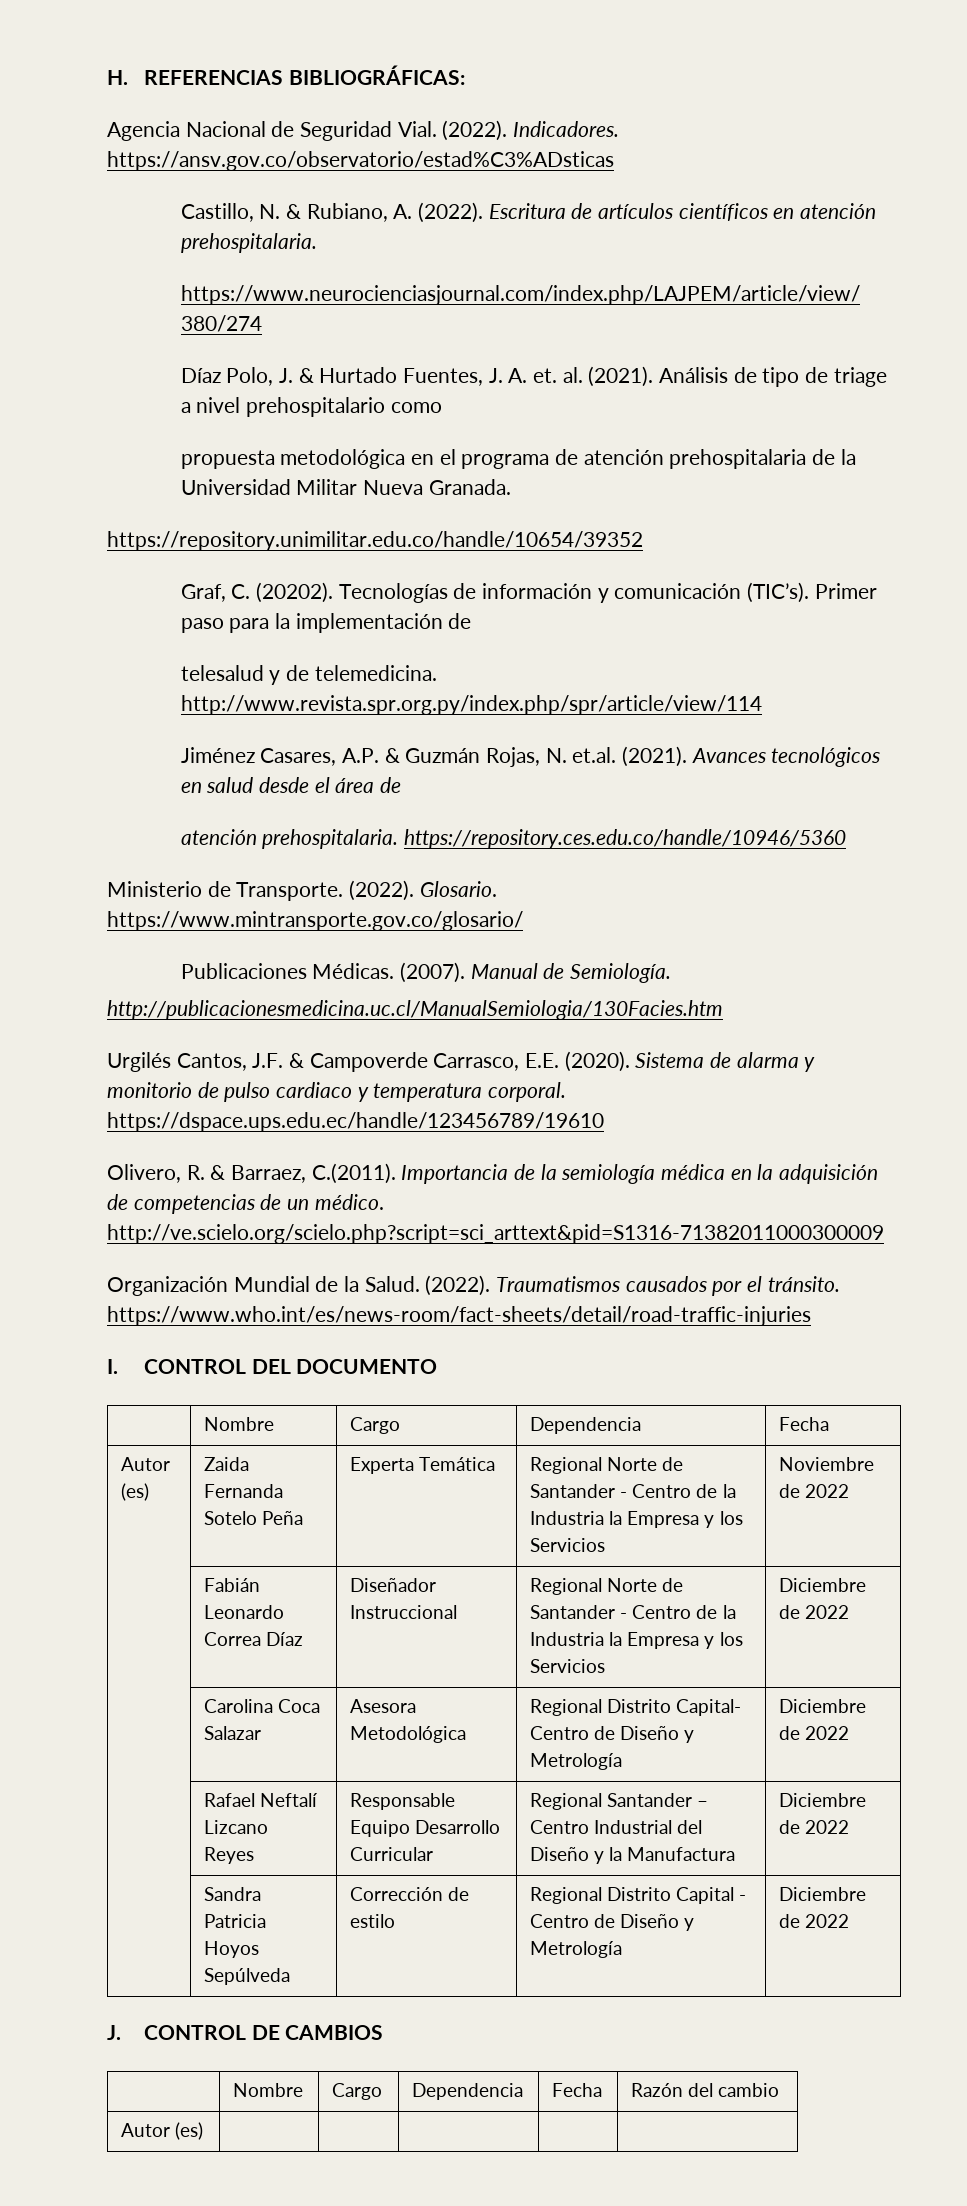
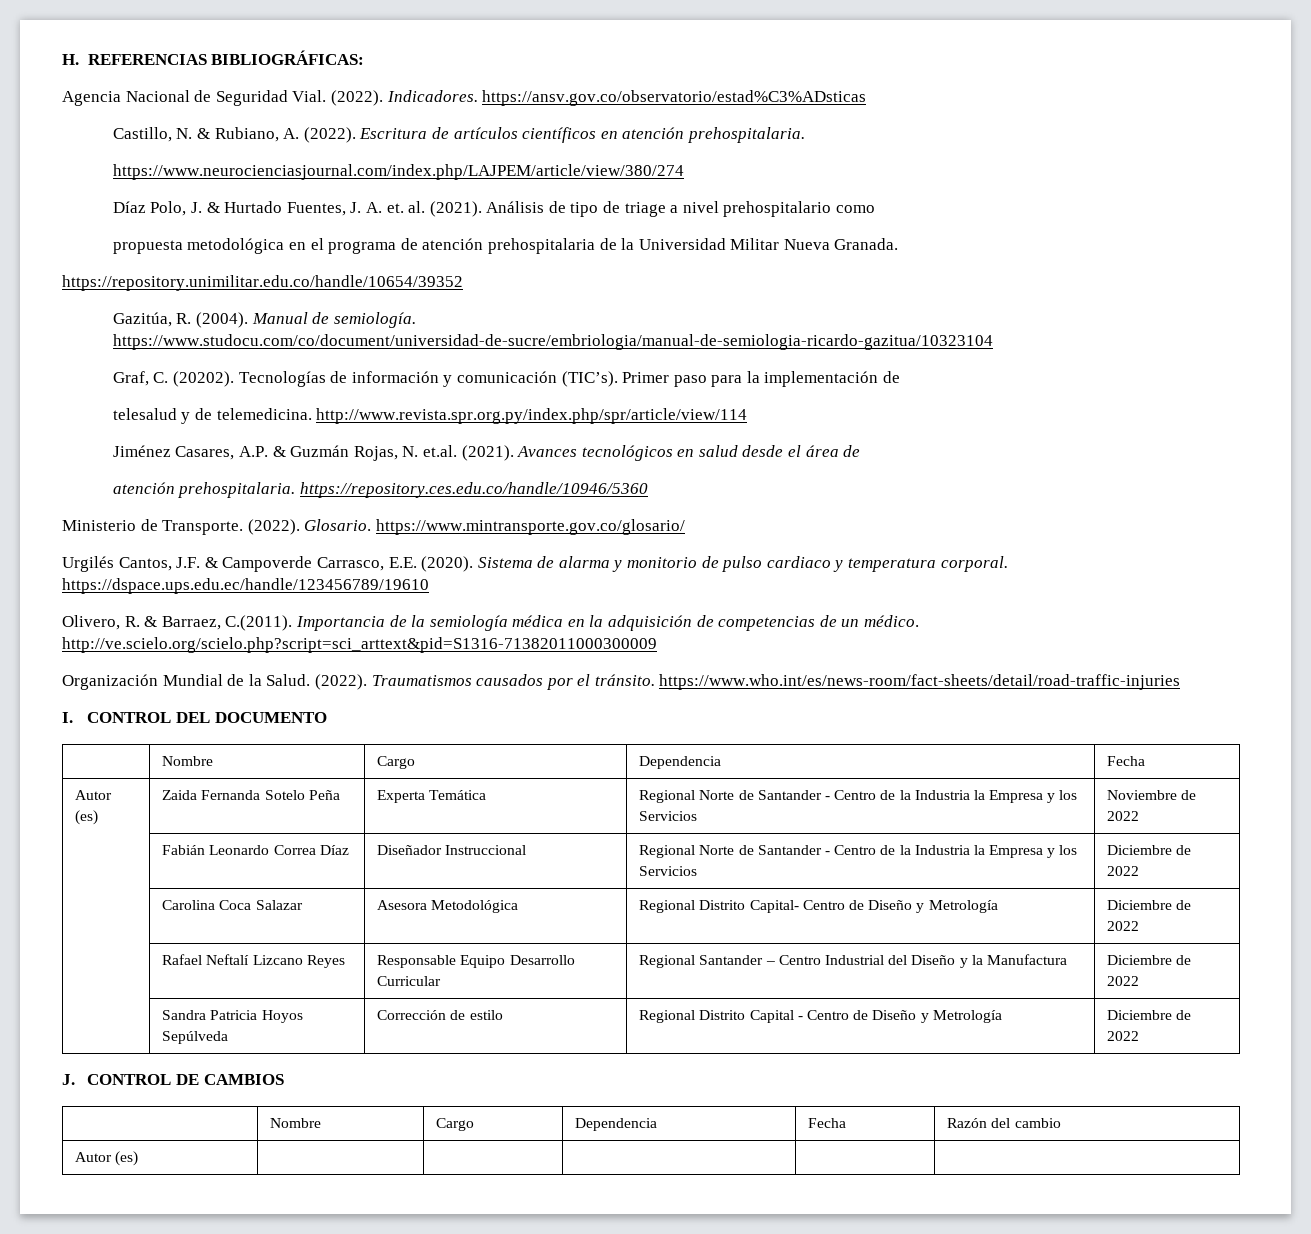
+ Gazitúa, R. (2004). Manual de semiología. https://www.studocu.com/co/document/universidad-de-sucre/embriologia/manual-de-semiologia-ricardo-gazitua/10323104
- Publicaciones Médicas. (2007). Manual de Semiología.
- http://publicacionesmedicina.uc.cl/ManualSemiologia/130Facies.htm

